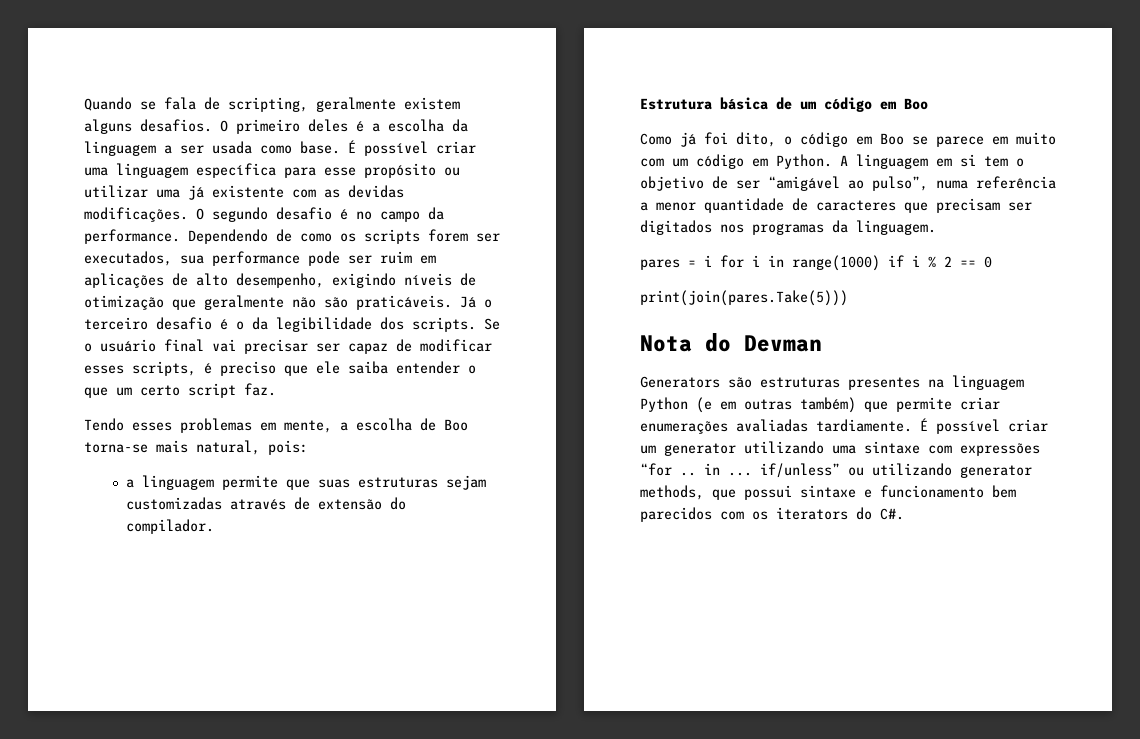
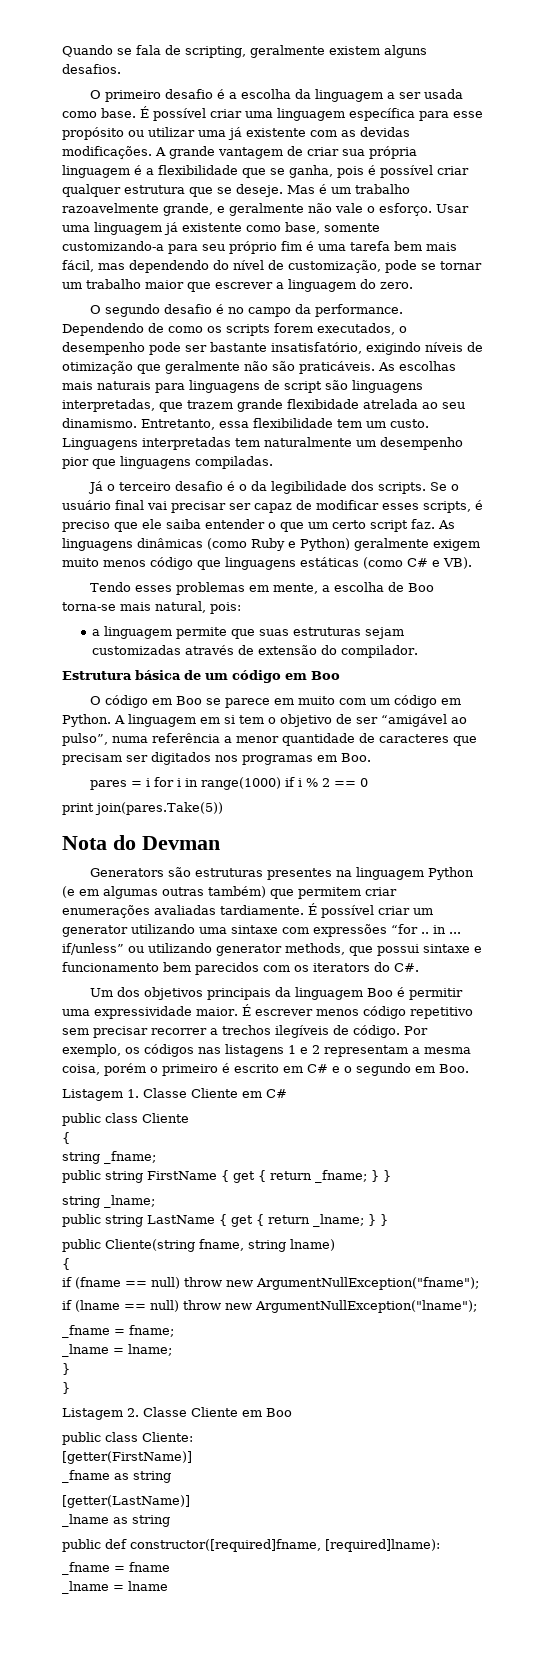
- Quando se fala de scripting, geralmente existem alguns desafios. O primeiro deles é a escolha da linguagem a ser usada como base.
+ Quando se fala de scripting, geralmente existem alguns desafios.
+ O primeiro desafio é a escolha da linguagem a ser usada como base.
- É possível criar uma linguagem específica para esse propósito ou utilizar uma já existente com as devidas modificações. O segundo desafio é no campo da performance.
+ É possível criar uma linguagem específica para esse propósito ou utilizar uma já existente com as devidas modificações. A grande vantagem de criar sua própria linguagem é a flexibilidade que se ganha, pois é possível criar qualquer estrutura que se deseje. Mas é um trabalho razoavelmente grande, e geralmente não vale o esforço. Usar uma linguagem já existente como base, somente customizando-a para seu próprio fim é uma tarefa bem mais fácil, mas dependendo do nível de customização, pode se tornar um trabalho maior que escrever a linguagem do zero.
+ O segundo desafio é no campo da performance.
- Dependendo de como os scripts forem ser executados, sua performance pode ser ruim em aplicações de alto desempenho, exigindo níveis de otimização que geralmente não são praticáveis. Já o terceiro desafio é o da legibilidade dos scripts.
+ Dependendo de como os scripts forem executados, o desempenho pode ser bastante insatisfatório, exigindo níveis de otimização que geralmente não são praticáveis. As escolhas mais naturais para linguagens de script são linguagens interpretadas, que trazem grande flexibidade atrelada ao seu dinamismo. Entretanto, essa flexibilidade tem um custo. Linguagens interpretadas tem naturalmente um desempenho pior que linguagens compiladas.
+ Já o terceiro desafio é o da legibilidade dos scripts.
+ As linguagens dinâmicas (como Ruby e Python) geralmente exigem muito menos código que linguagens estáticas (como C# e VB).
- Como já foi dito, o código em Boo se parece em muito com um código em Python.
+ O código em Boo se parece em muito com um código em Python.
- A linguagem em si tem o objetivo de ser “amigável ao pulso”, numa referência a menor quantidade de caracteres que precisam ser digitados nos programas da linguagem.
+ A linguagem em si tem o objetivo de ser “amigável ao pulso”, numa referência a menor quantidade de caracteres que precisam ser digitados nos programas em Boo.
- print(join(pares.Take(5)))
+ print join(pares.Take(5))
- Generators são estruturas presentes na linguagem Python (e em outras também) que permite criar enumerações avaliadas tardiamente.
+ Generators são estruturas presentes na linguagem Python (e em algumas outras também) que permitem criar enumerações avaliadas tardiamente.
+ Um dos objetivos principais da linguagem Boo é permitir uma expressividade maior. É escrever menos código repetitivo sem precisar recorrer a trechos ilegíveis de código. Por exemplo, os códigos nas listagens 1 e 2 representam a mesma coisa, porém o primeiro é escrito em C# e o segundo em Boo.
+ Listagem 1. Classe Cliente em C#
+ public class Cliente
+ {
+ string _fname;
+ public string FirstName { get { return _fname; } }
+ string _lname;
+ public string LastName { get { return _lname; } }
+ public Cliente(string fname, string lname)
+ {
+ if (fname == null) throw new ArgumentNullException("fname");
+ if (lname == null) throw new ArgumentNullException("lname");
+ _fname = fname;
+ _lname = lname;
+ }
+ }
+ Listagem 2. Classe Cliente em Boo
+ public class Cliente:
+ [getter(FirstName)]
+ _fname as string
+ [getter(LastName)]
+ _lname as string
+ public def constructor([required]fname, [required]lname):
+ _fname = fname
+ _lname = lname

